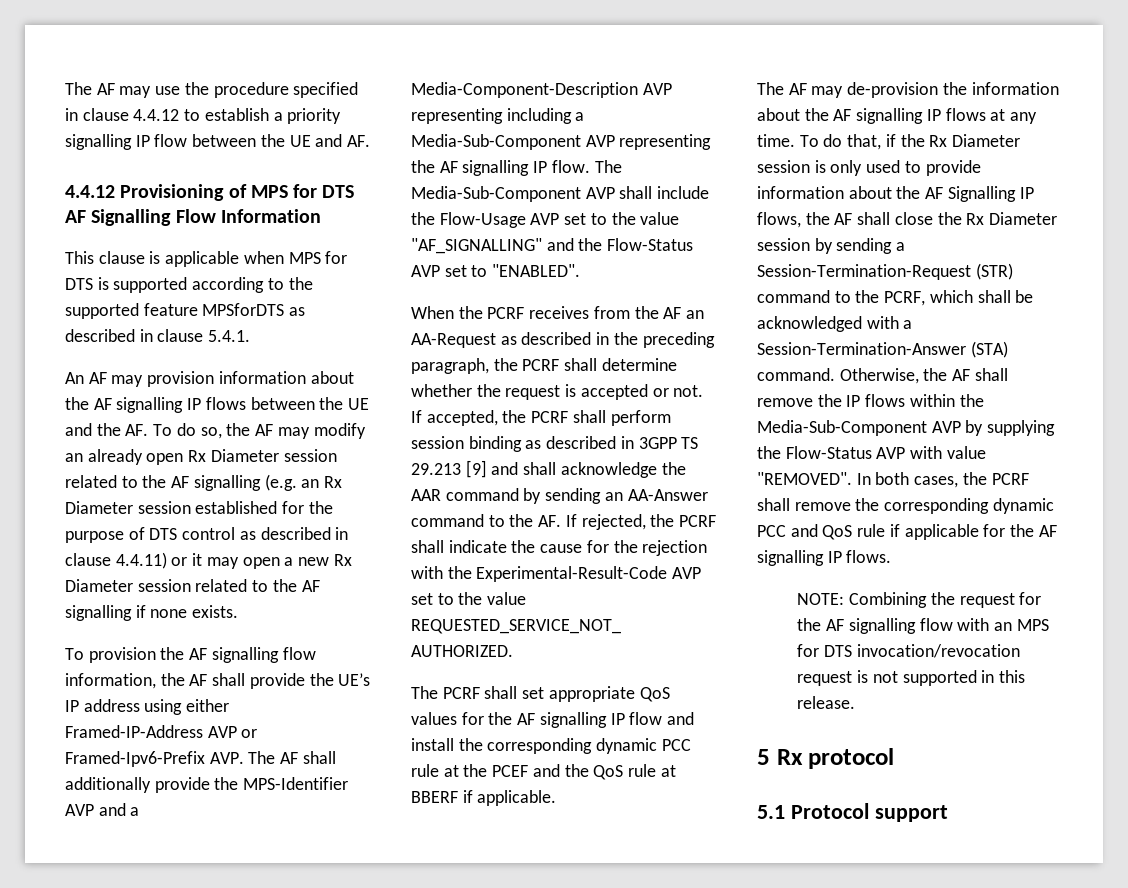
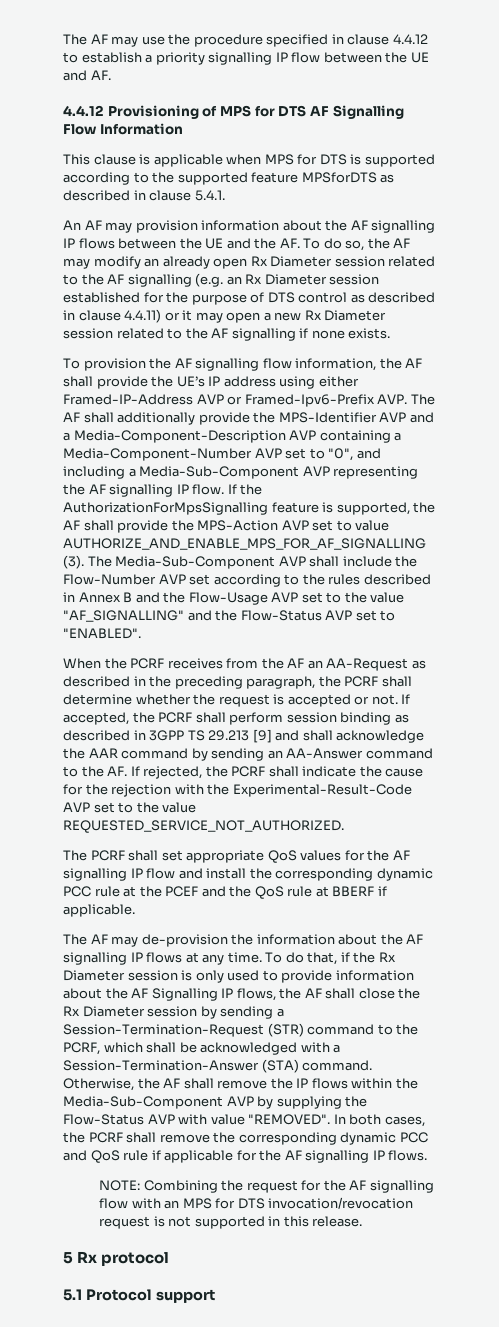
- To provision the AF signalling flow information, the AF shall provide the UE’s IP address using either Framed-IP-Address AVP or Framed-Ipv6-Prefix AVP. The AF shall additionally provide the MPS-Identifier AVP and a Media-Component-Description AVP representing including a Media-Sub-Component AVP representing the AF signalling IP flow.
+ To provision the AF signalling flow information, the AF shall provide the UE’s IP address using either Framed-IP-Address AVP or Framed-Ipv6-Prefix AVP. The AF shall additionally provide the MPS-Identifier AVP and a Media-Component-Description AVP containing a Media-Component-Number AVP set to "0", and including a Media-Sub-Component AVP representing the AF signalling IP flow.
+ If the AuthorizationForMpsSignalling feature is supported, the AF shall provide the MPS-Action AVP set to value AUTHORIZE_AND_ENABLE_MPS_FOR_AF_SIGNALLING (3).
- The Media-Sub-Component AVP shall include the Flow-Usage AVP set to the value "AF_SIGNALLING" and the Flow-Status AVP set to "ENABLED".
+ The Media-Sub-Component AVP shall include the Flow-Number AVP set according to the rules described in Annex B and the Flow-Usage AVP set to the value "AF_SIGNALLING" and the Flow-Status AVP set to "ENABLED".

